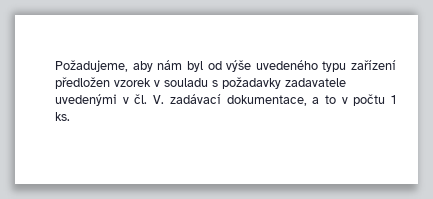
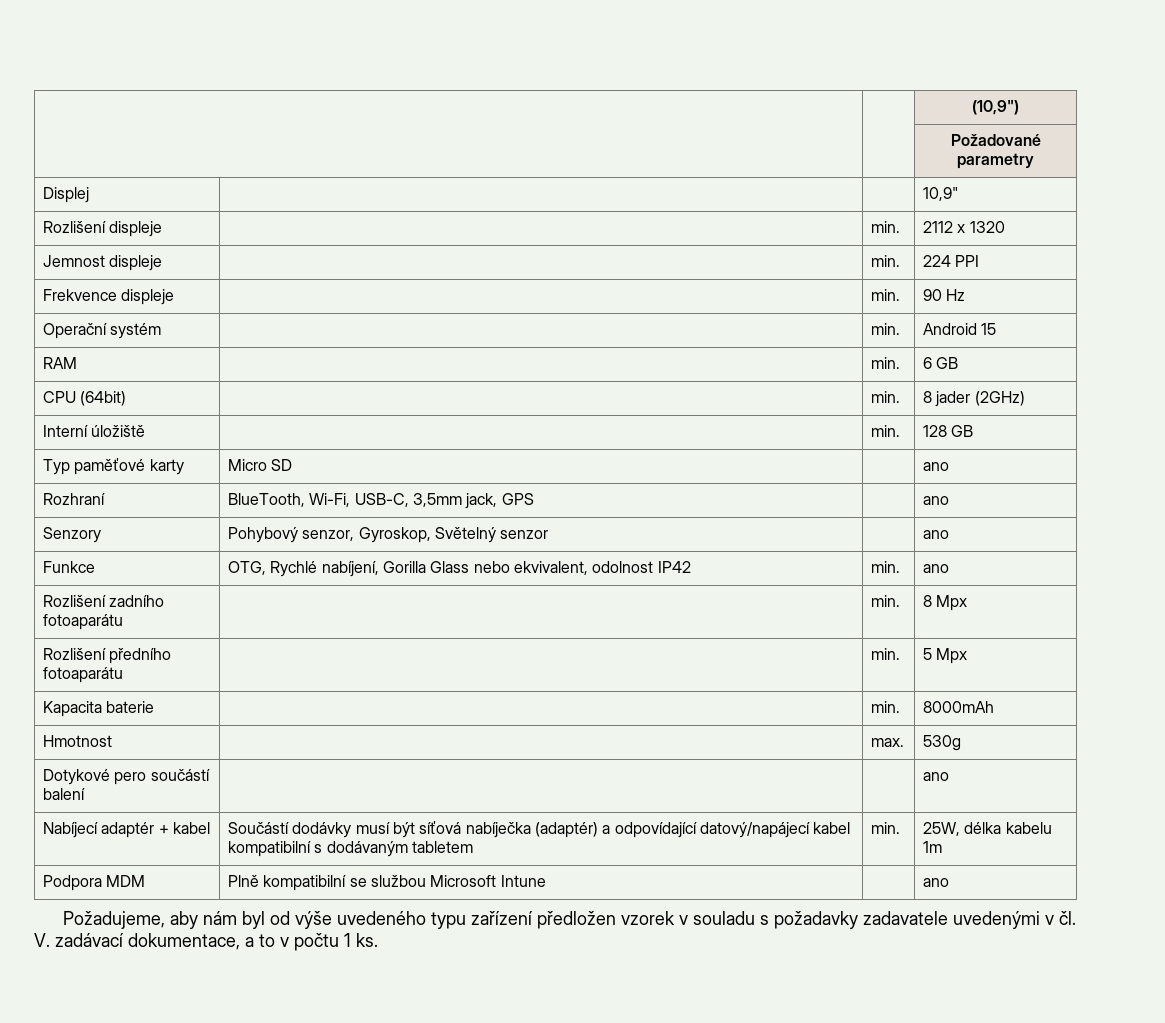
+ | | (10,9")
+ | | Požadované parametry
+ Displej | | | 10,9"
+ Rozlišení displeje | | min. | 2112 x 1320
+ Jemnost displeje | | min. | 224 PPI
+ Frekvence displeje | | min. | 90 Hz
+ Operační systém | | min. | Android 15
+ RAM | | min. | 6 GB
+ CPU (64bit) | | min. | 8 jader (2GHz)
+ Interní úložiště | | min. | 128 GB
+ Typ paměťové karty | Micro SD | | ano
+ Rozhraní | BlueTooth, Wi-Fi, USB-C, 3,5mm jack, GPS | | ano
+ Senzory | Pohybový senzor, Gyroskop, Světelný senzor | | ano
+ Funkce | OTG, Rychlé nabíjení, Gorilla Glass nebo ekvivalent, odolnost IP42 | min. | ano
+ Rozlišení zadního fotoaparátu | | min. | 8 Mpx
+ Rozlišení předního fotoaparátu | | min. | 5 Mpx
+ Kapacita baterie | | min. | 8000mAh
+ Hmotnost | | max. | 530g
+ Dotykové pero součástí balení | | | ano
+ Nabíjecí adaptér + kabel | Součástí dodávky musí být síťová nabíječka (adaptér) a odpovídající datový/napájecí kabel kompatibilní s dodávaným tabletem | min. | 25W, délka kabelu 1m
+ Podpora MDM | Plně kompatibilní se službou Microsoft Intune | | ano

